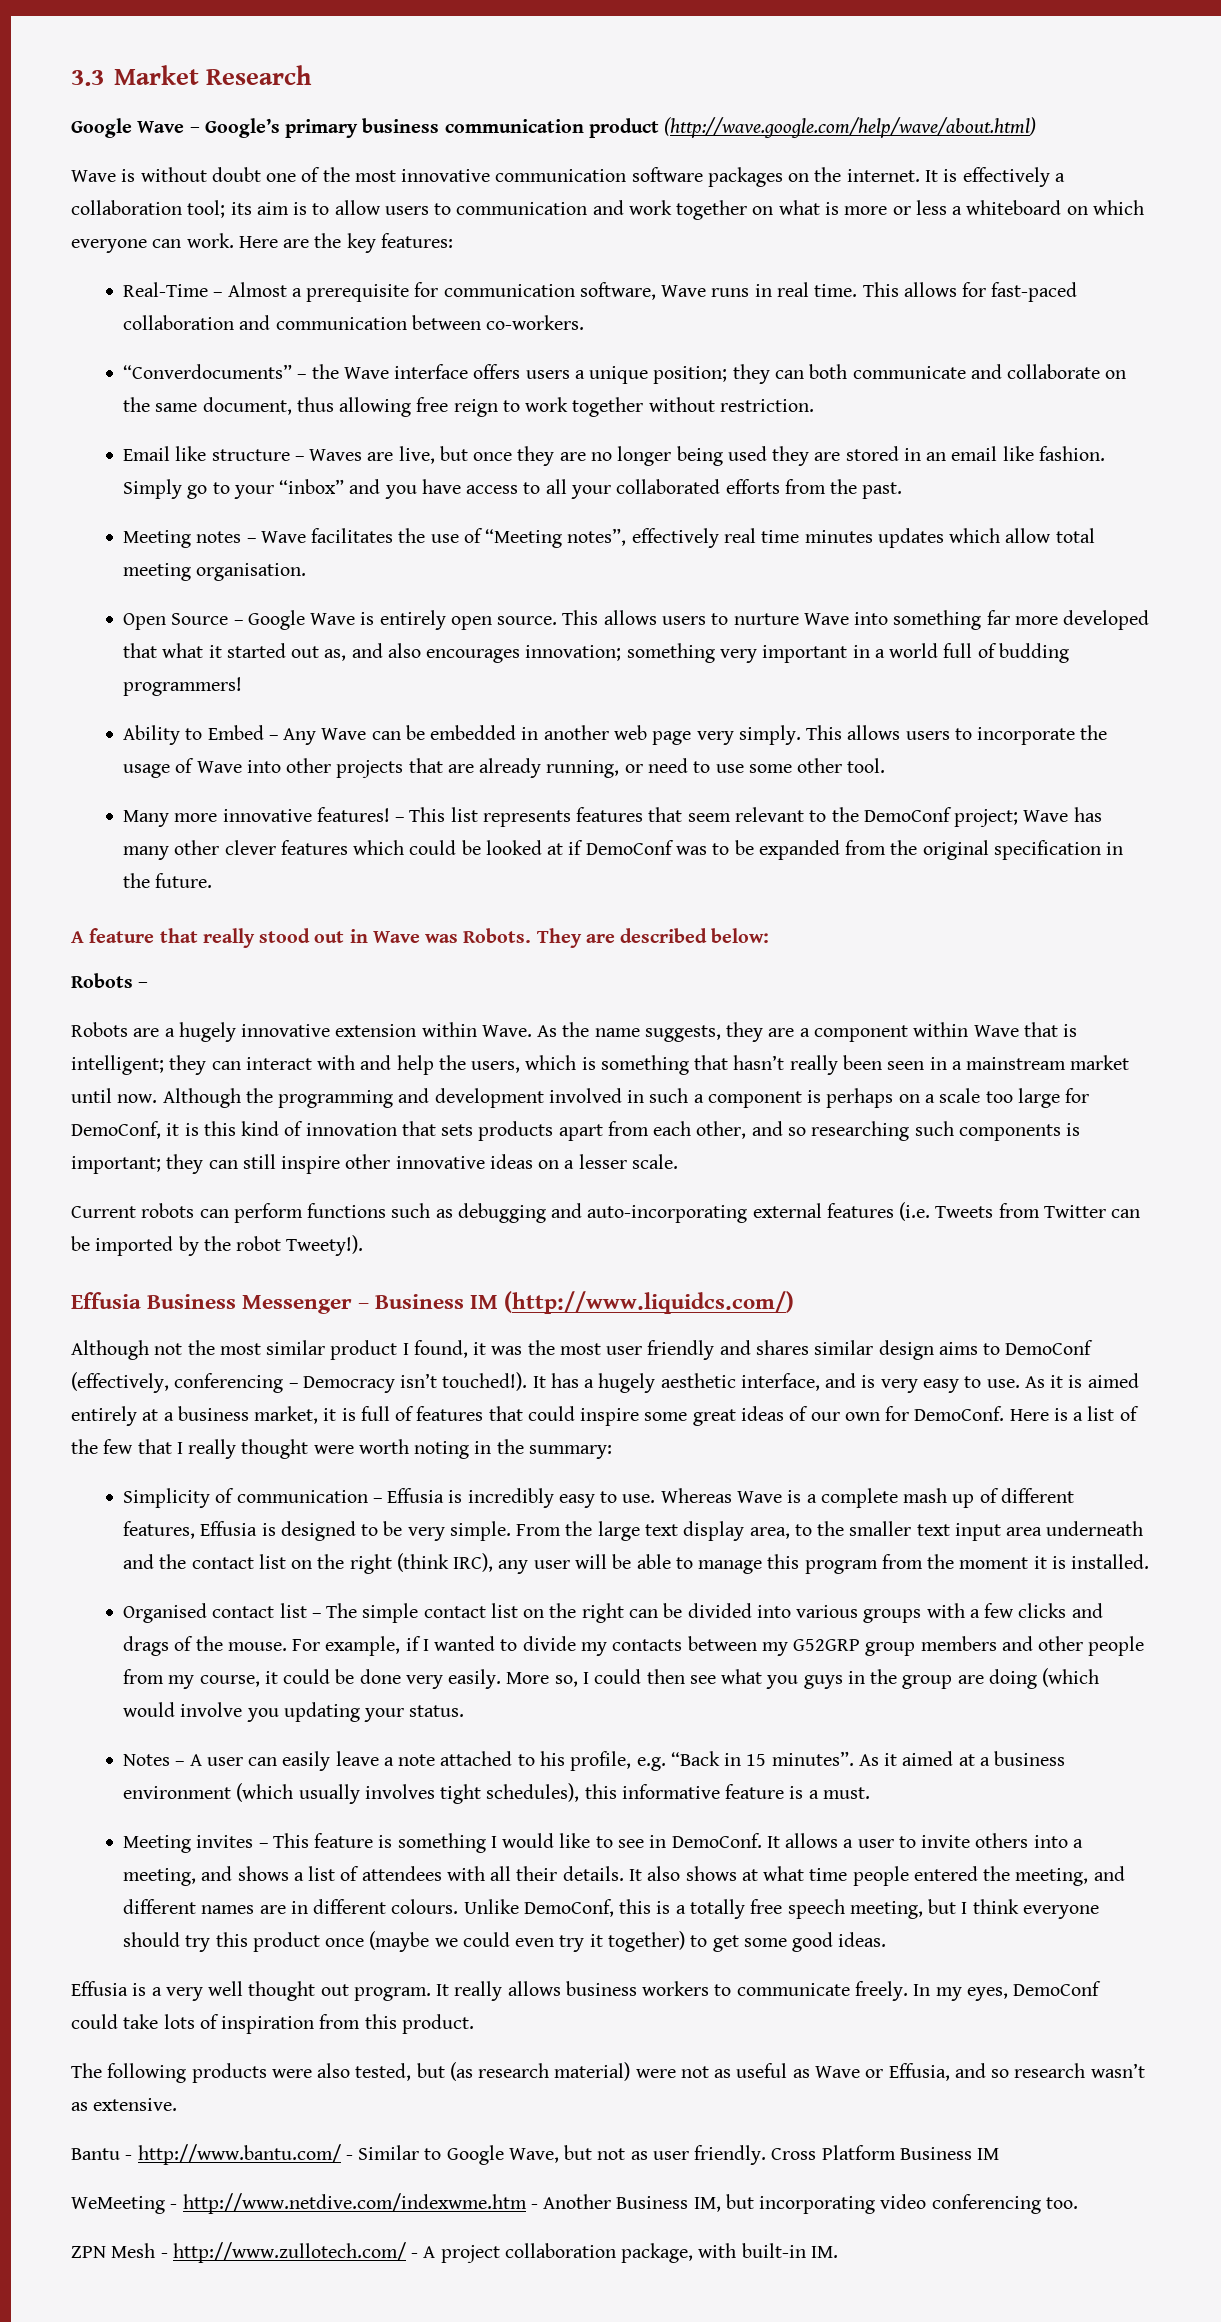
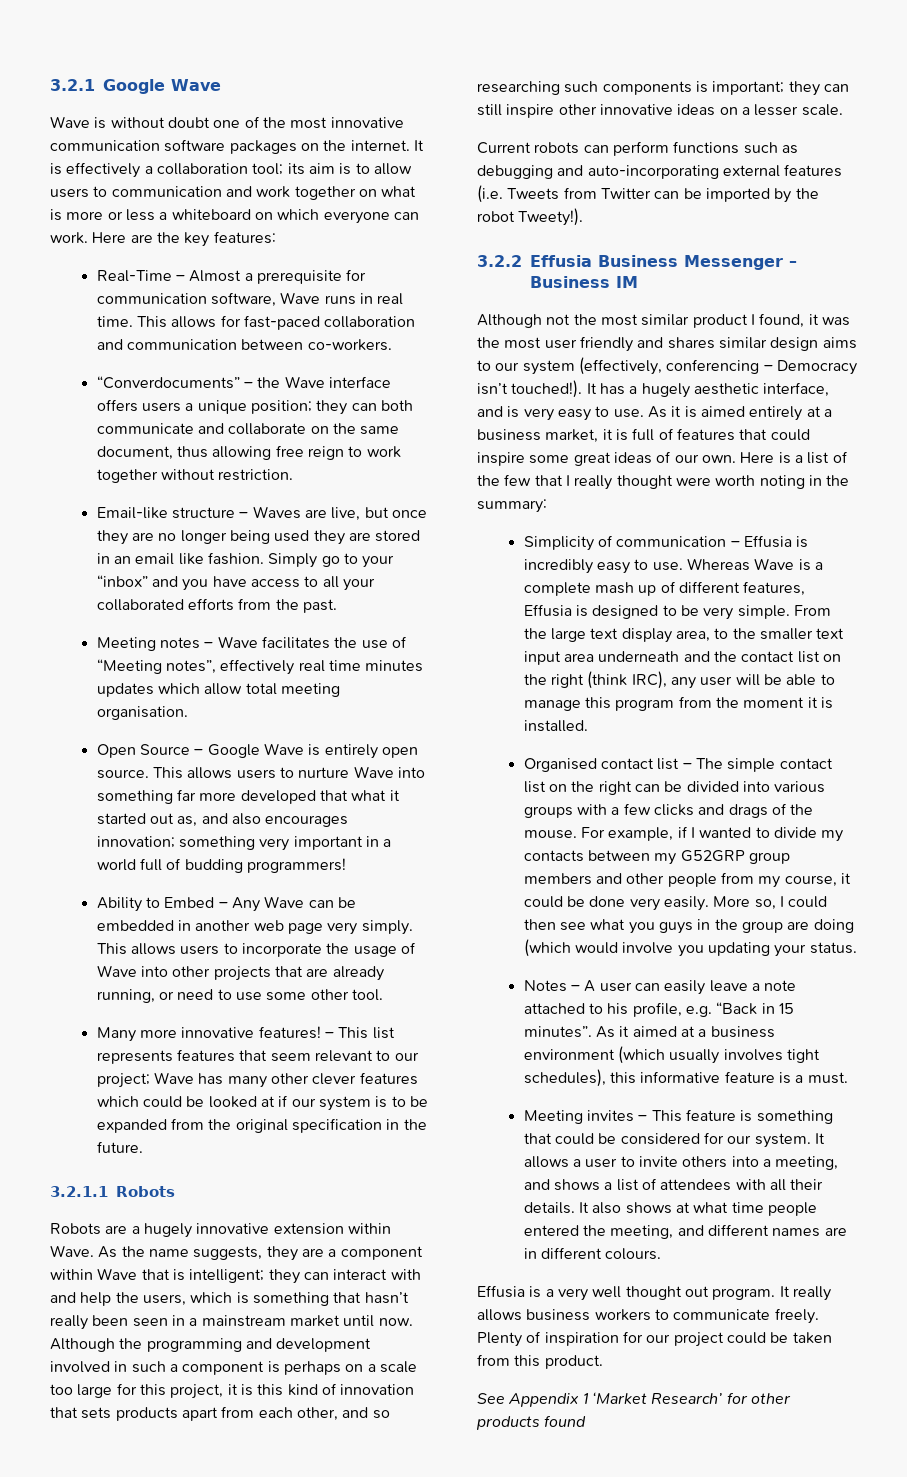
- 3.3 Market Research
- Google Wave – Google’s primary business communication product (http://wave.google.com/help/wave/about.html)
+ 3.2.1 Google Wave
- Email like structure – Waves are live, but once they are no longer being used they are stored in an email like fashion.
+ Email-like structure – Waves are live, but once they are no longer being used they are stored in an email like fashion.
- – This list represents features that seem relevant to the DemoConf project; Wave has many other clever features which could be looked at if DemoConf was to be expanded from the original specification in the future.
+ – This list represents features that seem relevant to our project; Wave has many other clever features which could be looked at if our system is to be expanded from the original specification in the future.
- A feature that really stood out in Wave was Robots. They are described below:
- Robots –
+ 3.2.1.1 Robots
- Although the programming and development involved in such a component is perhaps on a scale too large for DemoConf, it is this kind of innovation that sets products apart from each other, and so researching such components is important; they can still inspire other innovative ideas on a lesser scale.
+ Although the programming and development involved in such a component is perhaps on a scale too large for this project, it is this kind of innovation that sets products apart from each other, and so researching such components is important; they can still inspire other innovative ideas on a lesser scale.
- Effusia Business Messenger – Business IM (http://www.liquidcs.com/)
+ 3.2.2 Effusia Business Messenger – Business IM
- Although not the most similar product I found, it was the most user friendly and shares similar design aims to DemoConf (effectively, conferencing – Democracy isn’t touched!).
+ Although not the most similar product I found, it was the most user friendly and shares similar design aims to our system (effectively, conferencing – Democracy isn’t touched!).
- As it is aimed entirely at a business market, it is full of features that could inspire some great ideas of our own for DemoConf.
+ As it is aimed entirely at a business market, it is full of features that could inspire some great ideas of our own.
- Meeting invites – This feature is something I would like to see in DemoConf.
+ Meeting invites – This feature is something that could be considered for our system.
- Unlike DemoConf, this is a totally free speech meeting, but I think everyone should try this product once (maybe we could even try it together) to get some good ideas.
- In my eyes, DemoConf could take lots of inspiration from this product.
- The following products were also tested, but (as research material) were not as useful as Wave or Effusia, and so research wasn’t as extensive.
- Bantu - http://www.bantu.com/ - Similar to Google Wave, but not as user friendly. Cross Platform Business IM
- WeMeeting - http://www.netdive.com/indexwme.htm - Another Business IM, but incorporating video conferencing too.
- ZPN Mesh - http://www.zullotech.com/ - A project collaboration package, with built-in IM.
+ Plenty of inspiration for our project could be taken from this product.
+ See Appendix 1 ‘Market Research’ for other products found

